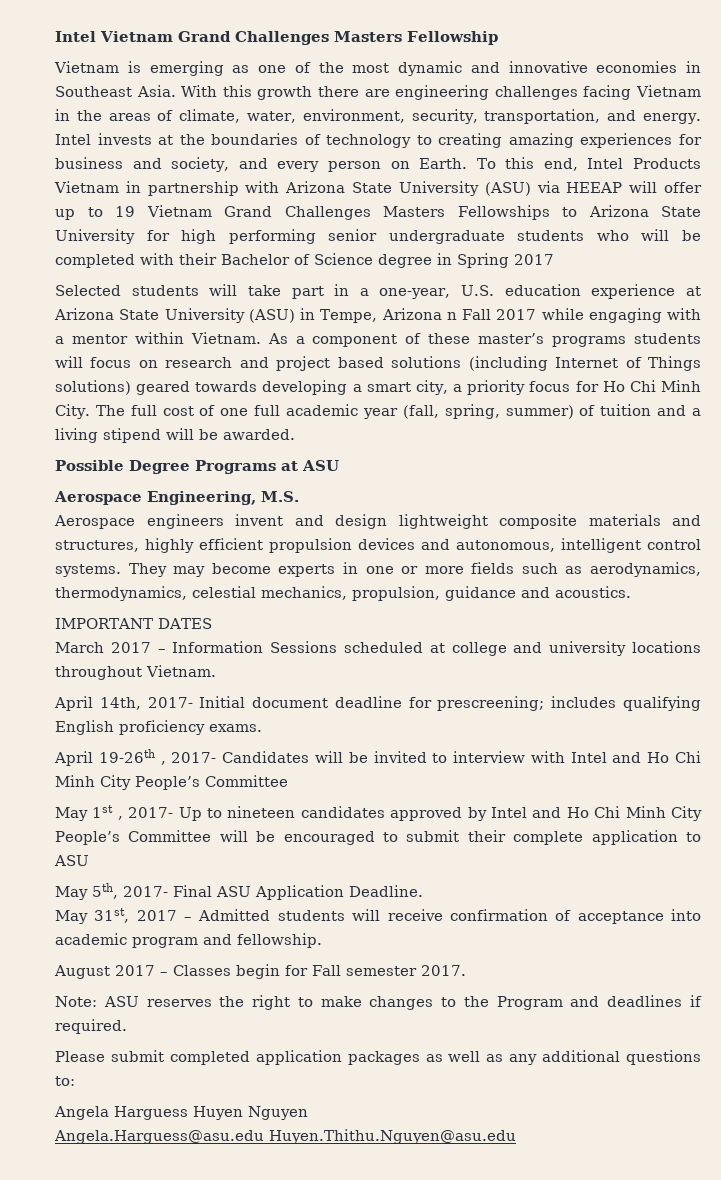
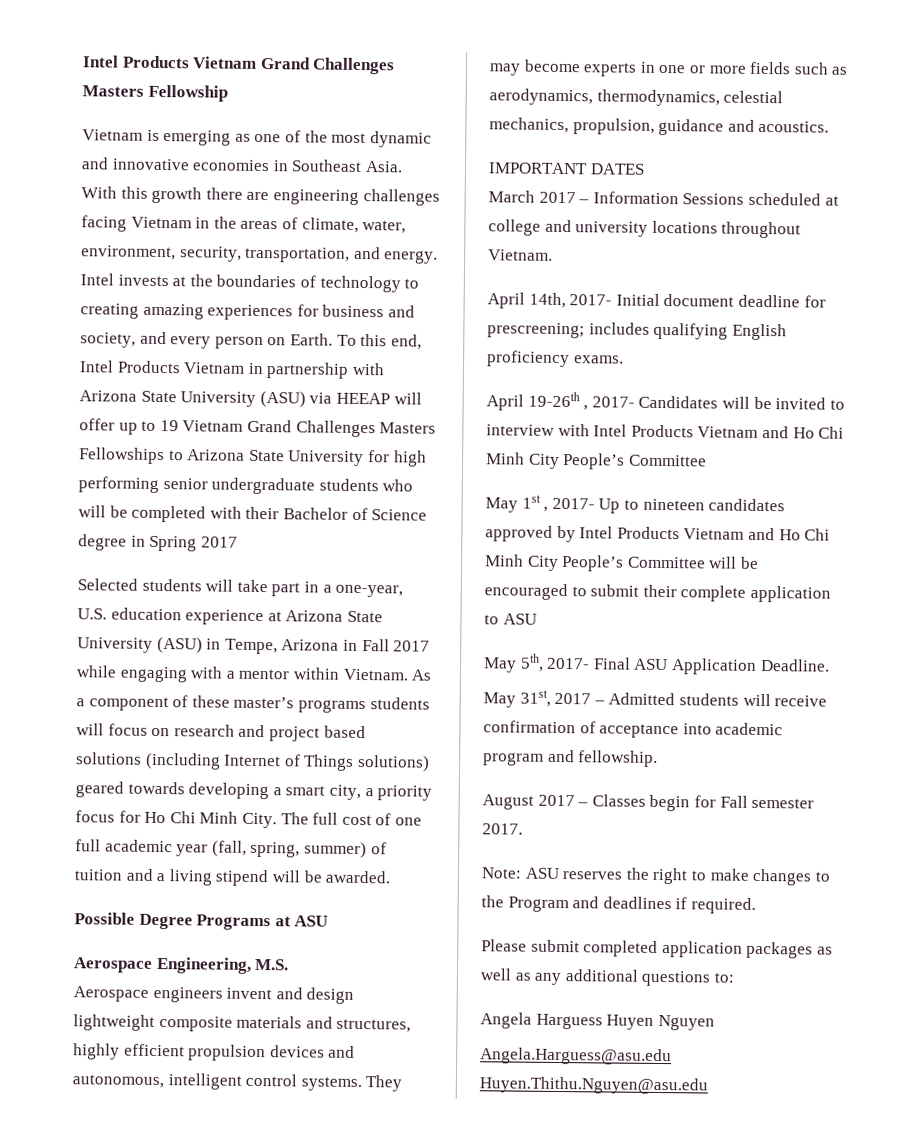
- Intel Vietnam Grand Challenges Masters Fellowship
+ Intel Products Vietnam Grand Challenges Masters Fellowship
- Selected students will take part in a one-year, U.S. education experience at Arizona State University (ASU) in Tempe, Arizona n Fall 2017 while engaging with a mentor within Vietnam.
+ Selected students will take part in a one-year, U.S. education experience at Arizona State University (ASU) in Tempe, Arizona in Fall 2017 while engaging with a mentor within Vietnam.
- April 19-26th , 2017- Candidates will be invited to interview with Intel and Ho Chi Minh City People’s Committee
+ April 19-26th , 2017- Candidates will be invited to interview with Intel Products Vietnam and Ho Chi Minh City People’s Committee
- May 1st , 2017- Up to nineteen candidates approved by Intel and Ho Chi Minh City People’s Committee will be encouraged to submit their complete application to ASU
+ May 1st , 2017- Up to nineteen candidates approved by Intel Products Vietnam and Ho Chi Minh City People’s Committee will be encouraged to submit their complete application to ASU

